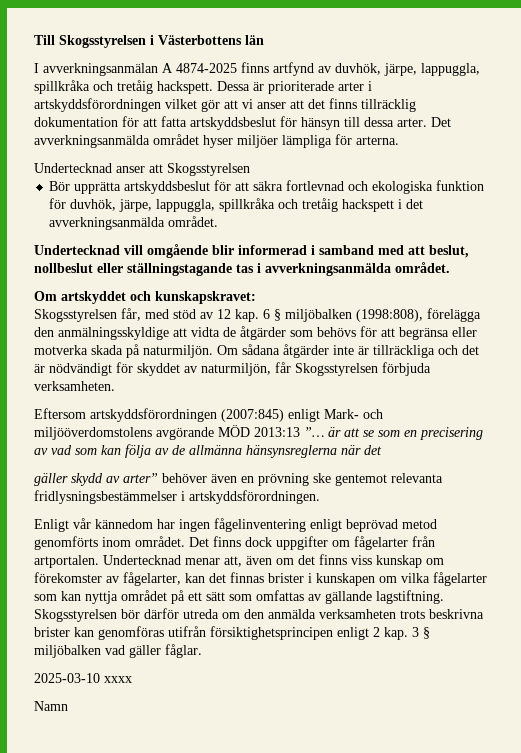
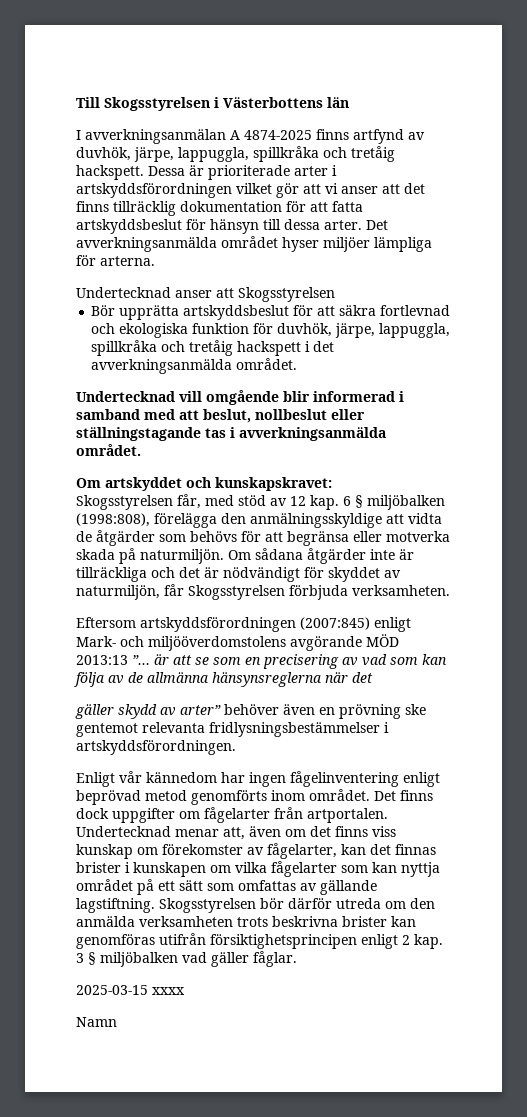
- 2025-03-10 xxxx
+ 2025-03-15 xxxx

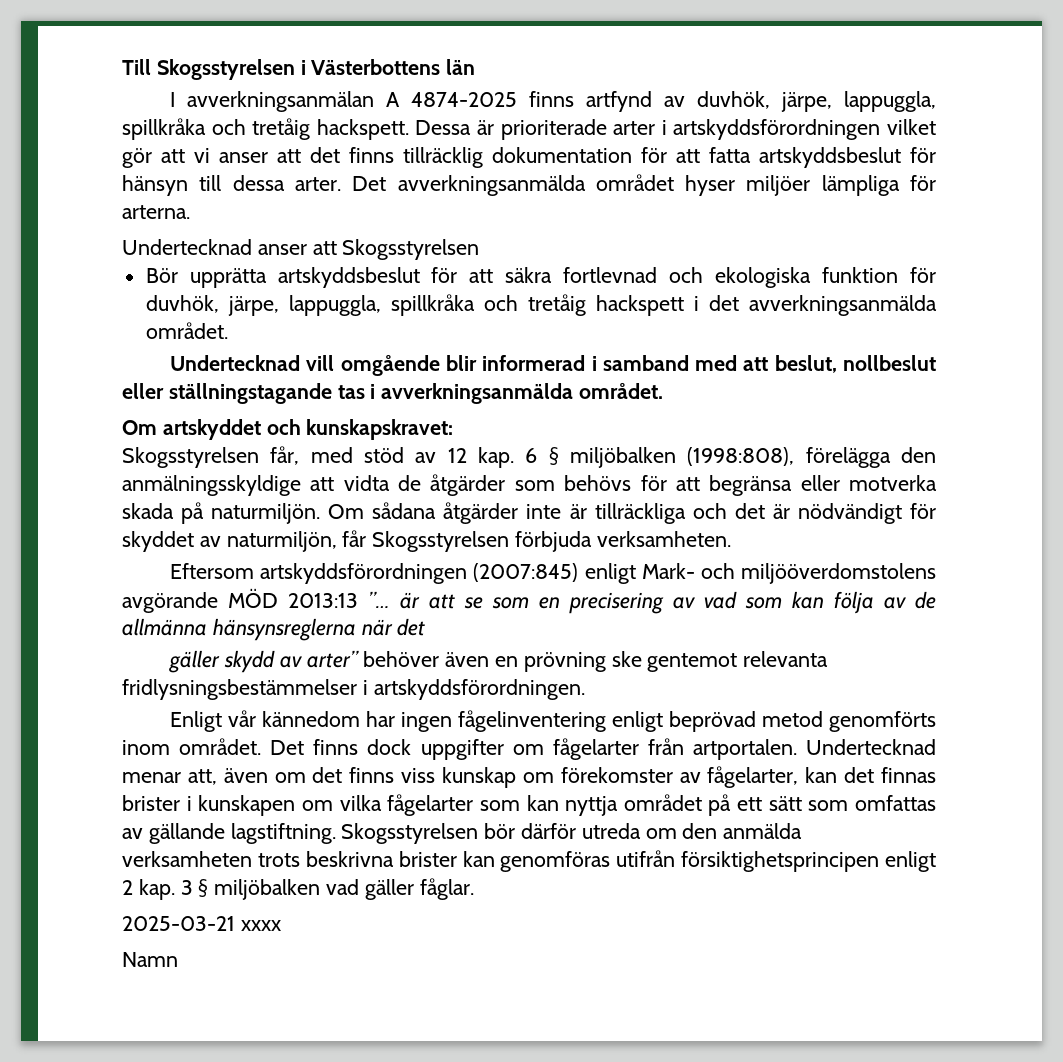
- 2025-03-15 xxxx
+ 2025-03-21 xxxx

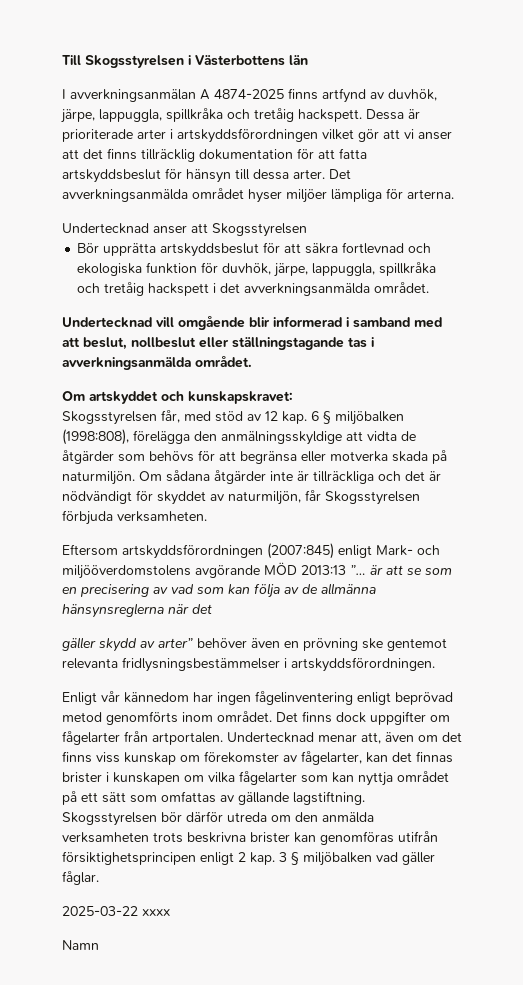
- 2025-03-21 xxxx
+ 2025-03-22 xxxx

